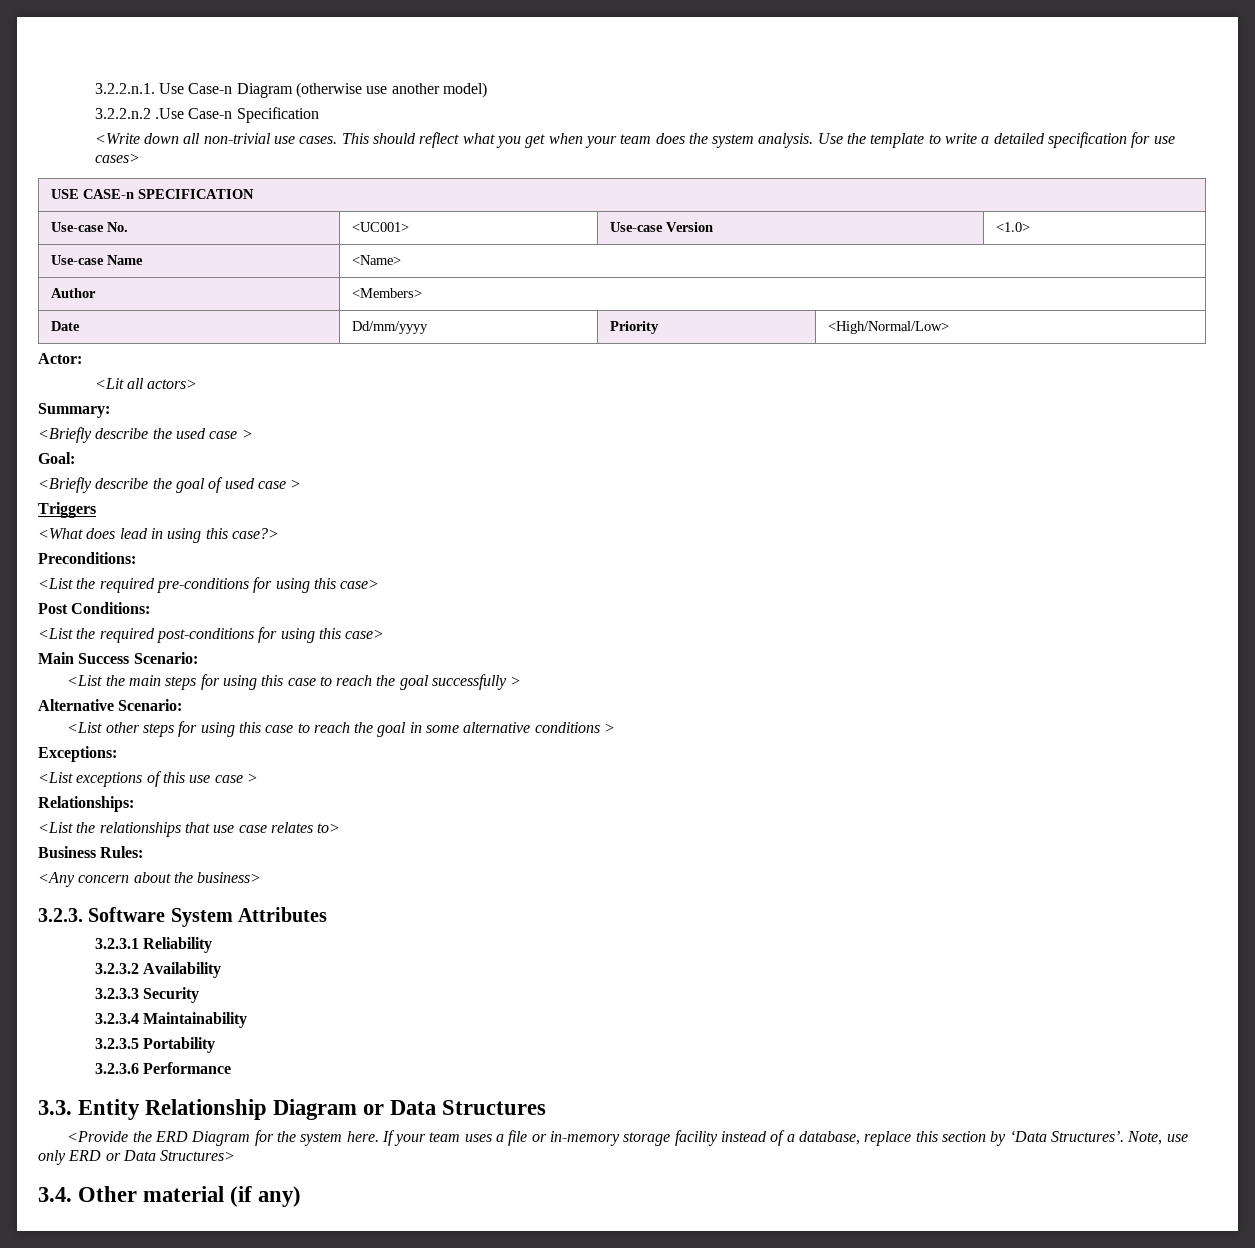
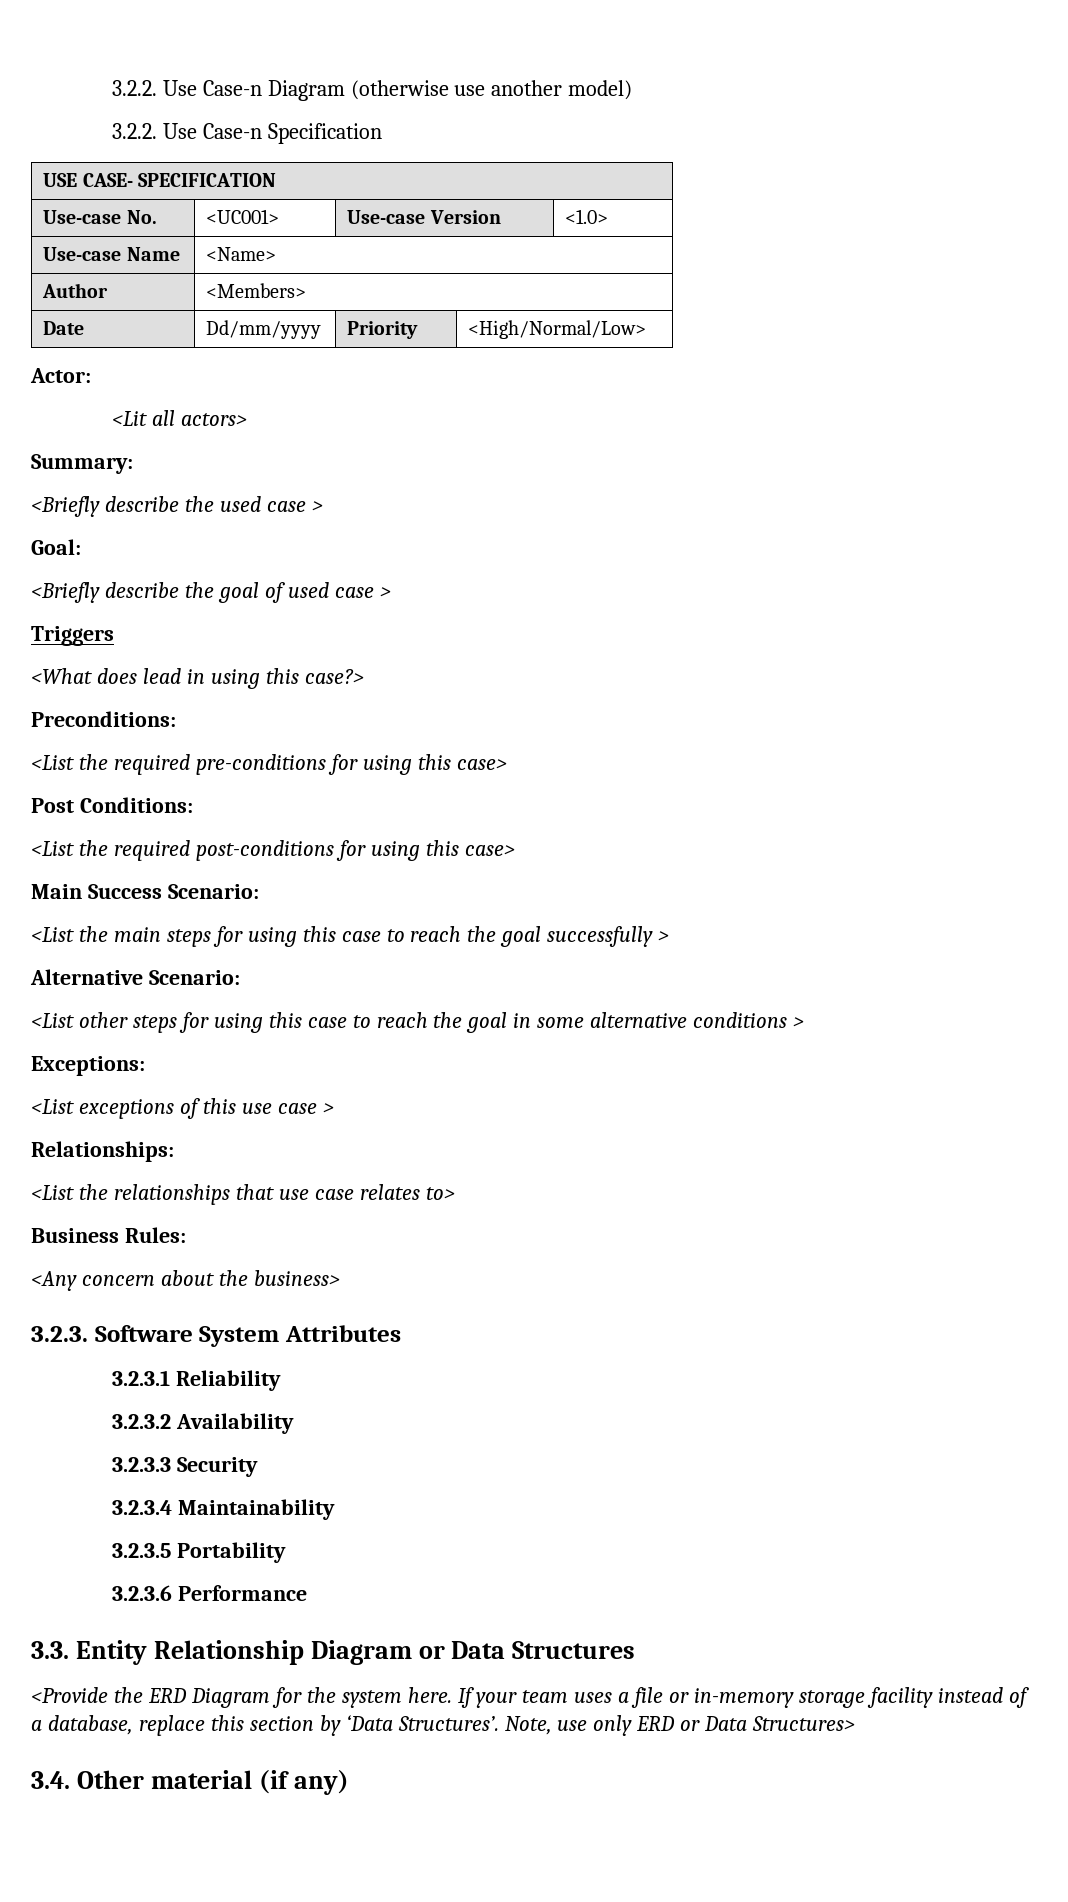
- 3.2.2.n.1. Use Case-n Diagram (otherwise use another model)
+ 3.2.2. Use Case-n Diagram (otherwise use another model)
- 3.2.2.n.2 .Use Case-n Specification
+ 3.2.2. Use Case-n Specification
- <Write down all non-trivial use cases. This should reflect what you get when your team does the system analysis. Use the template to write a detailed specification for use cases>
- USE CASE-n SPECIFICATION
+ USE CASE- SPECIFICATION

